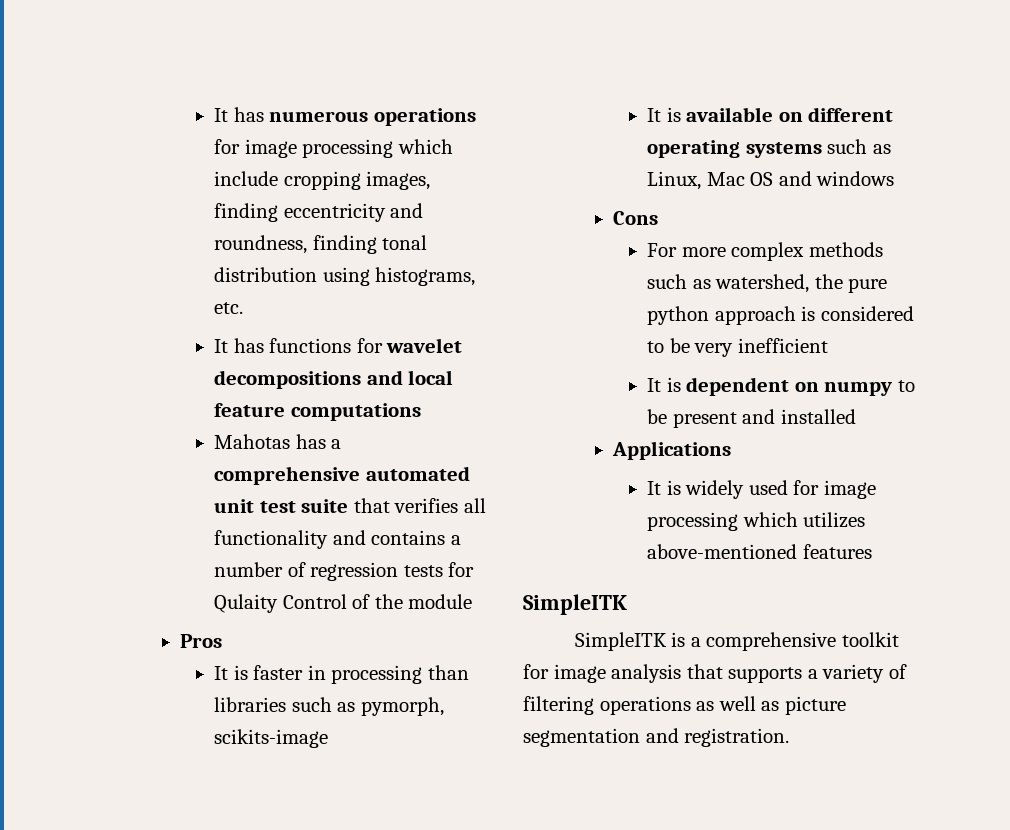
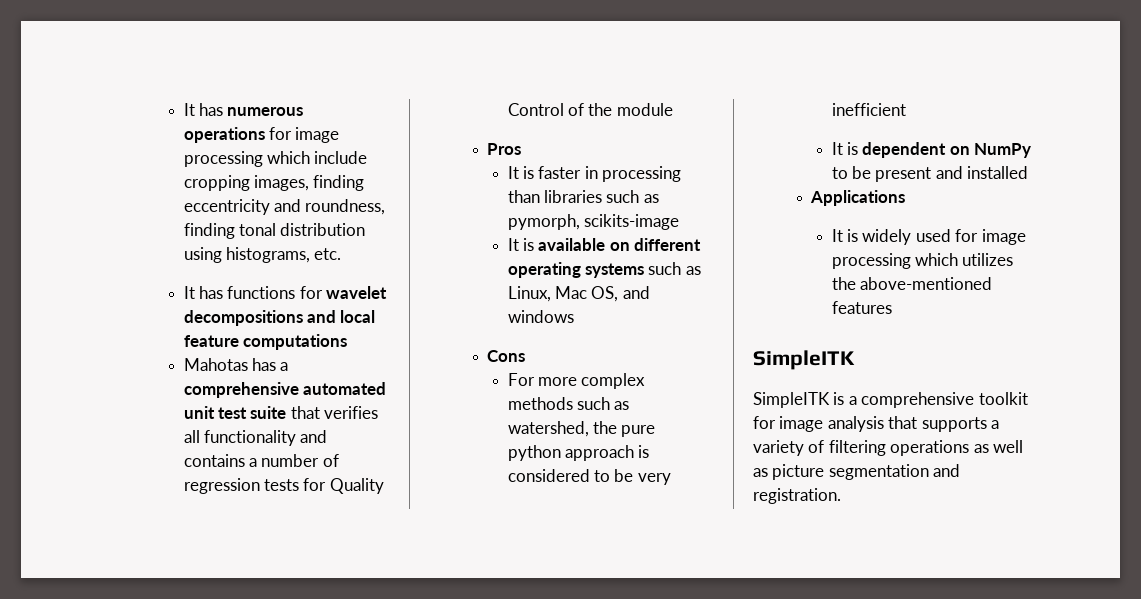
- Mahotas has a comprehensive automated unit test suite that verifies all functionality and contains a number of regression tests for Qulaity Control of the module
+ Mahotas has a comprehensive automated unit test suite that verifies all functionality and contains a number of regression tests for Quality Control of the module
- It is available on different operating systems such as Linux, Mac OS and windows
+ It is available on different operating systems such as Linux, Mac OS, and windows
- It is dependent on numpy to be present and installed
+ It is dependent on NumPy to be present and installed
- It is widely used for image processing which utilizes above-mentioned features
+ It is widely used for image processing which utilizes the above-mentioned features

